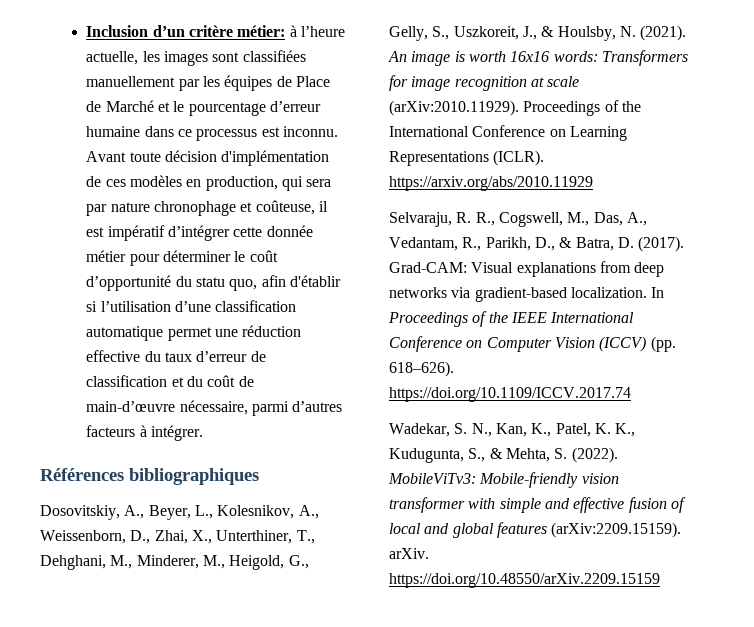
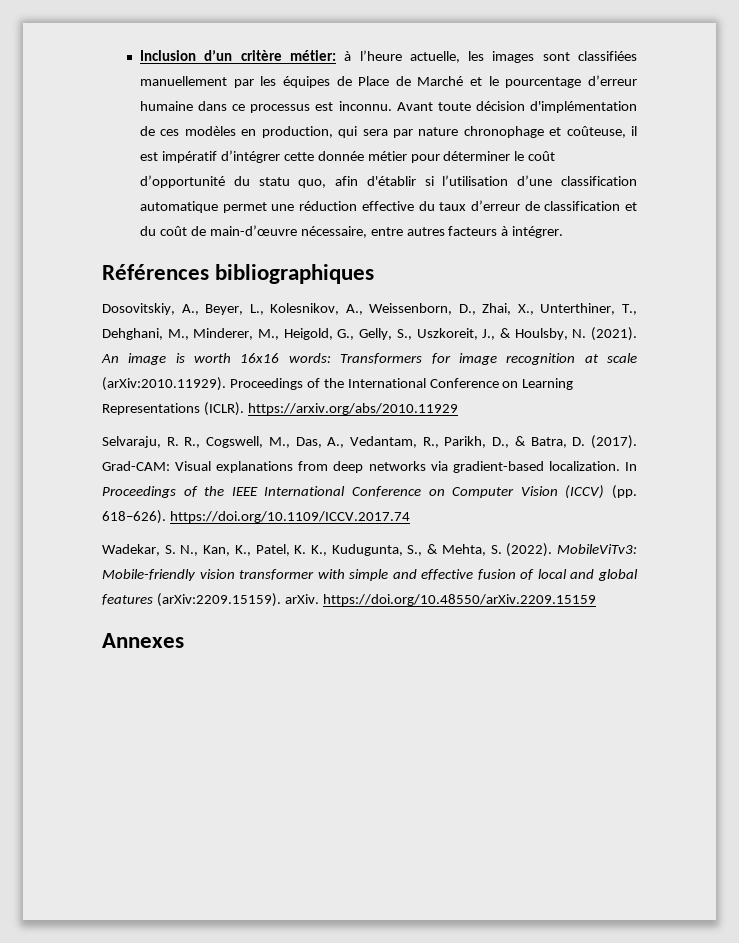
- Avant toute décision d'implémentation de ces modèles en production, qui sera par nature chronophage et coûteuse, il est impératif d’intégrer cette donnée métier pour déterminer le coût d’opportunité du statu quo, afin d'établir si l’utilisation d’une classification automatique permet une réduction effective du taux d’erreur de classification et du coût de main-d’œuvre nécessaire, parmi d’autres facteurs à intégrer.
+ Avant toute décision d'implémentation de ces modèles en production, qui sera par nature chronophage et coûteuse, il est impératif d’intégrer cette donnée métier pour déterminer le coût d’opportunité du statu quo, afin d'établir si l’utilisation d’une classification automatique permet une réduction effective du taux d’erreur de classification et du coût de main-d’œuvre nécessaire, entre autres facteurs à intégrer.
+ Annexes

